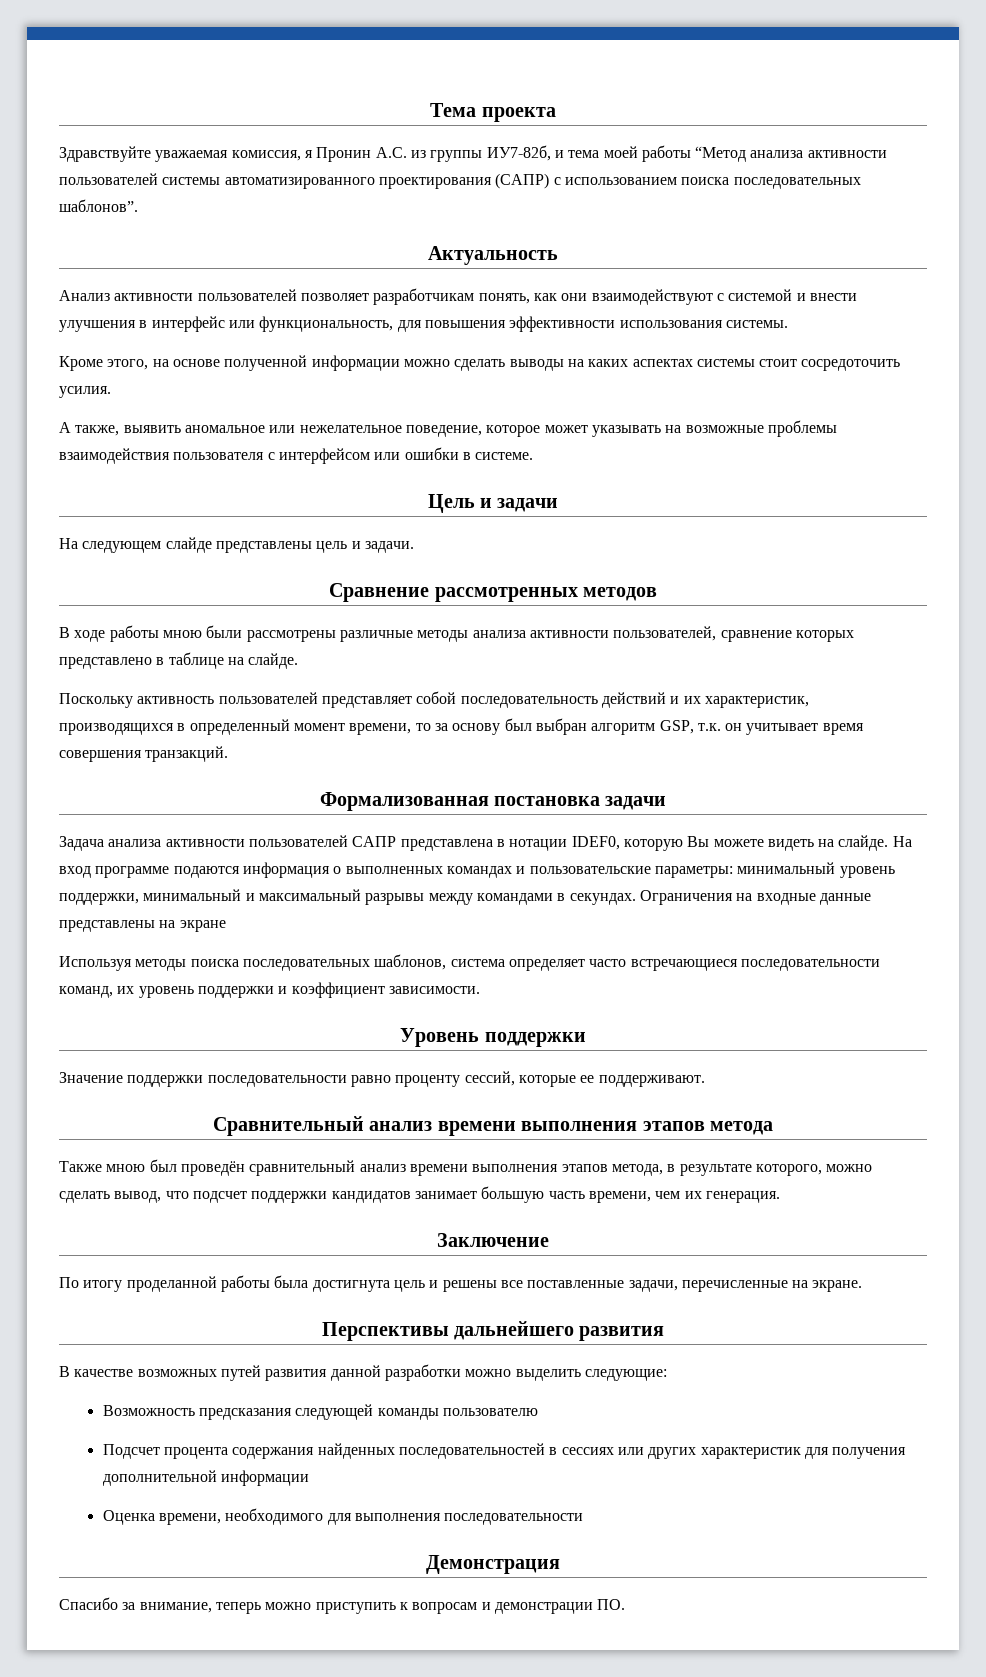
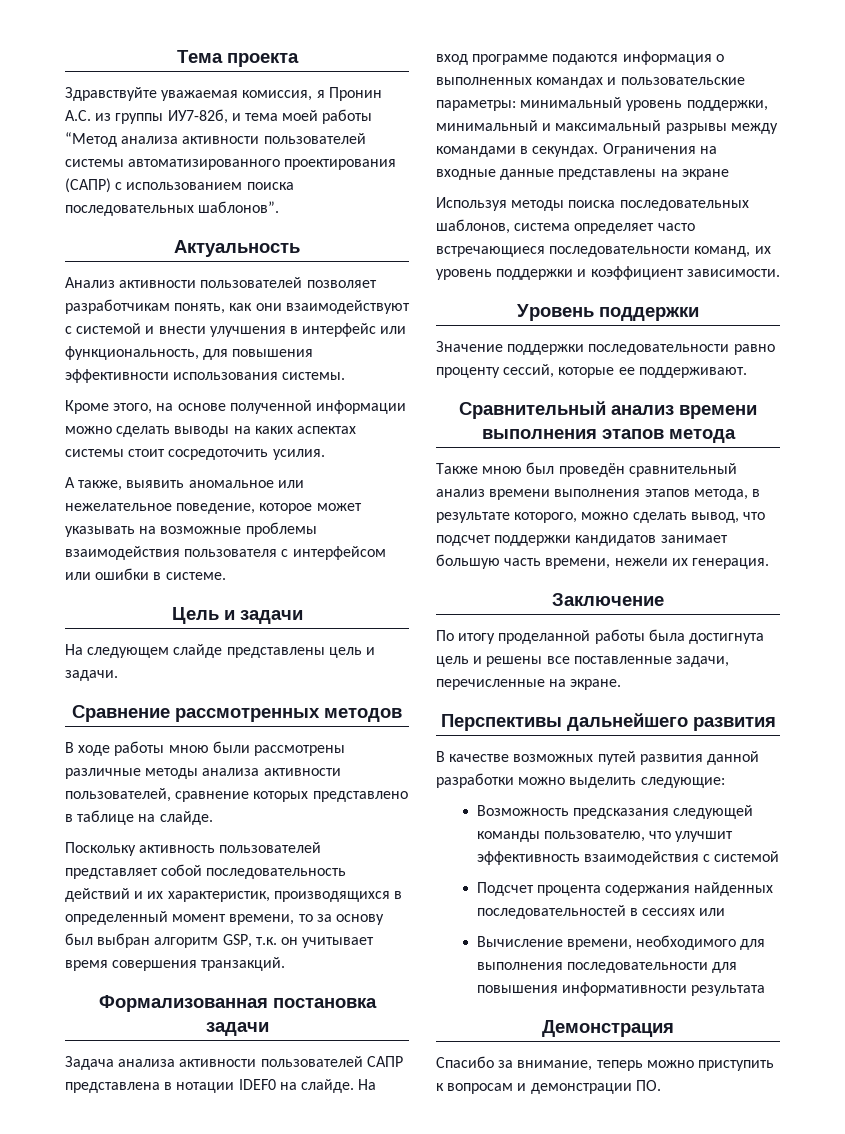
- Задача анализа активности пользователей САПР представлена в нотации IDEF0, которую Вы можете видеть на слайде.
+ Задача анализа активности пользователей САПР представлена в нотации IDEF0 на слайде.
- Также мною был проведён сравнительный анализ времени выполнения этапов метода, в результате которого, можно сделать вывод, что подсчет поддержки кандидатов занимает большую часть времени, чем их генерация.
+ Также мною был проведён сравнительный анализ времени выполнения этапов метода, в результате которого, можно сделать вывод, что подсчет поддержки кандидатов занимает большую часть времени, нежели их генерация.
- Возможность предсказания следующей команды пользователю
+ Возможность предсказания следующей команды пользователю, что улучшит эффективность взаимодействия с системой
- Подсчет процента содержания найденных последовательностей в сессиях или других характеристик для получения дополнительной информации
- Оценка времени, необходимого для выполнения последовательности
+ Подсчет процента содержания найденных последовательностей в сессиях или
+ Вычисление времени, необходимого для выполнения последовательности для повышения информативности результата

